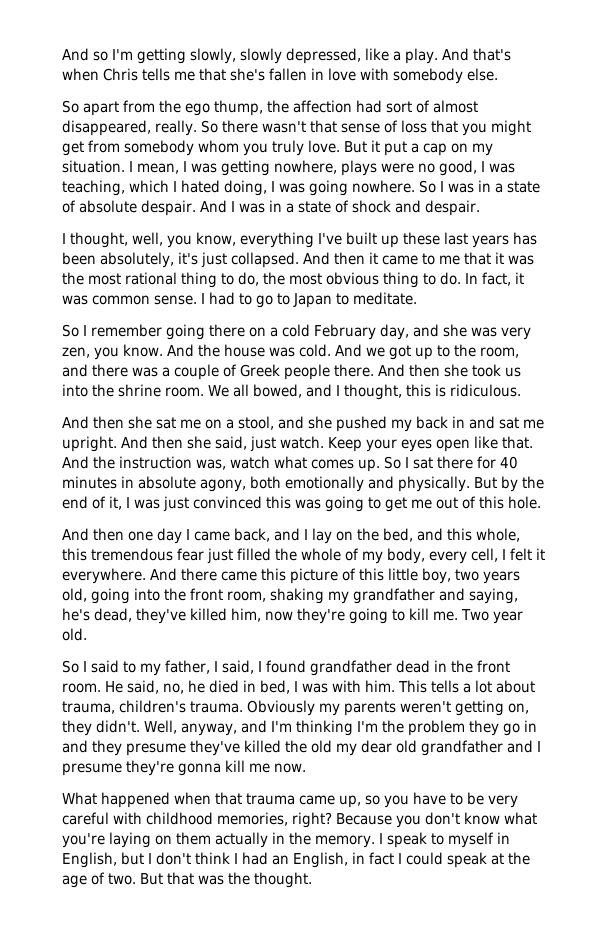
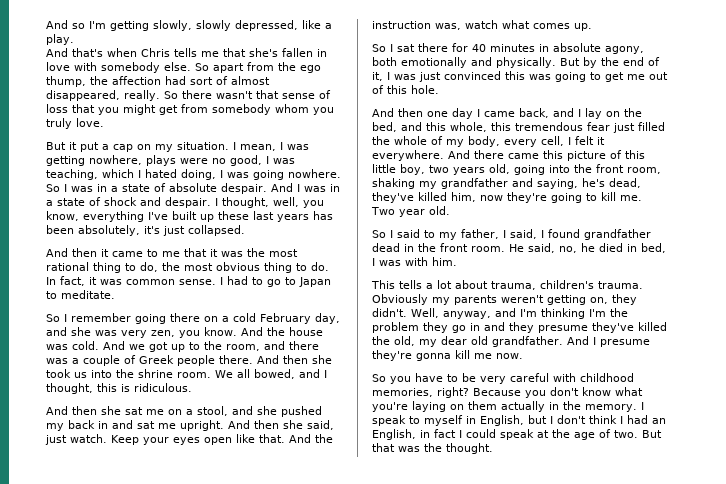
- And so I'm getting slowly, slowly depressed, like a play. And that's when Chris tells me that she's fallen in love with somebody else.
- So apart from the ego thump, the affection had sort of almost disappeared, really.
+ And so I'm getting slowly, slowly depressed, like a play.
+ And that's when Chris tells me that she's fallen in love with somebody else. So apart from the ego thump, the affection had sort of almost disappeared, really.
- So there wasn't that sense of loss that you might get from somebody whom you truly love. But it put a cap on my situation.
+ So there wasn't that sense of loss that you might get from somebody whom you truly love.
+ But it put a cap on my situation.
- And I was in a state of shock and despair.
- I thought, well, you know, everything I've built up these last years has been absolutely, it's just collapsed. And then it came to me that it was the most rational thing to do, the most obvious thing to do.
+ And I was in a state of shock and despair. I thought, well, you know, everything I've built up these last years has been absolutely, it's just collapsed.
+ And then it came to me that it was the most rational thing to do, the most obvious thing to do.
- And the instruction was, watch what comes up. So I sat there for 40 minutes in absolute agony, both emotionally and physically.
+ And the instruction was, watch what comes up.
+ So I sat there for 40 minutes in absolute agony, both emotionally and physically.
- He said, no, he died in bed, I was with him. This tells a lot about trauma, children's trauma.
+ He said, no, he died in bed, I was with him.
+ This tells a lot about trauma, children's trauma.
- Well, anyway, and I'm thinking I'm the problem they go in and they presume they've killed the old my dear old grandfather and I presume they're gonna kill me now.
+ Well, anyway, and I'm thinking I'm the problem they go in and they presume they've killed the old, my dear old grandfather. And I presume they're gonna kill me now.
- What happened when that trauma came up, so you have to be very careful with childhood memories, right?
+ So you have to be very careful with childhood memories, right?

